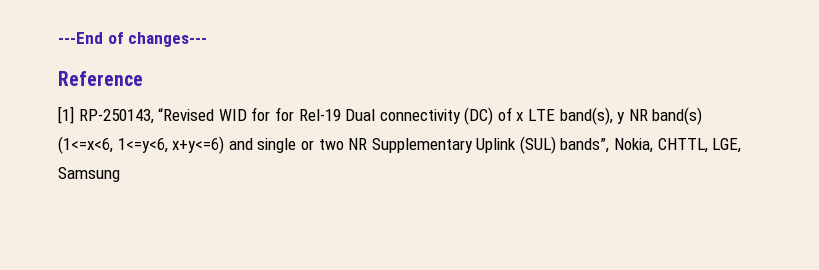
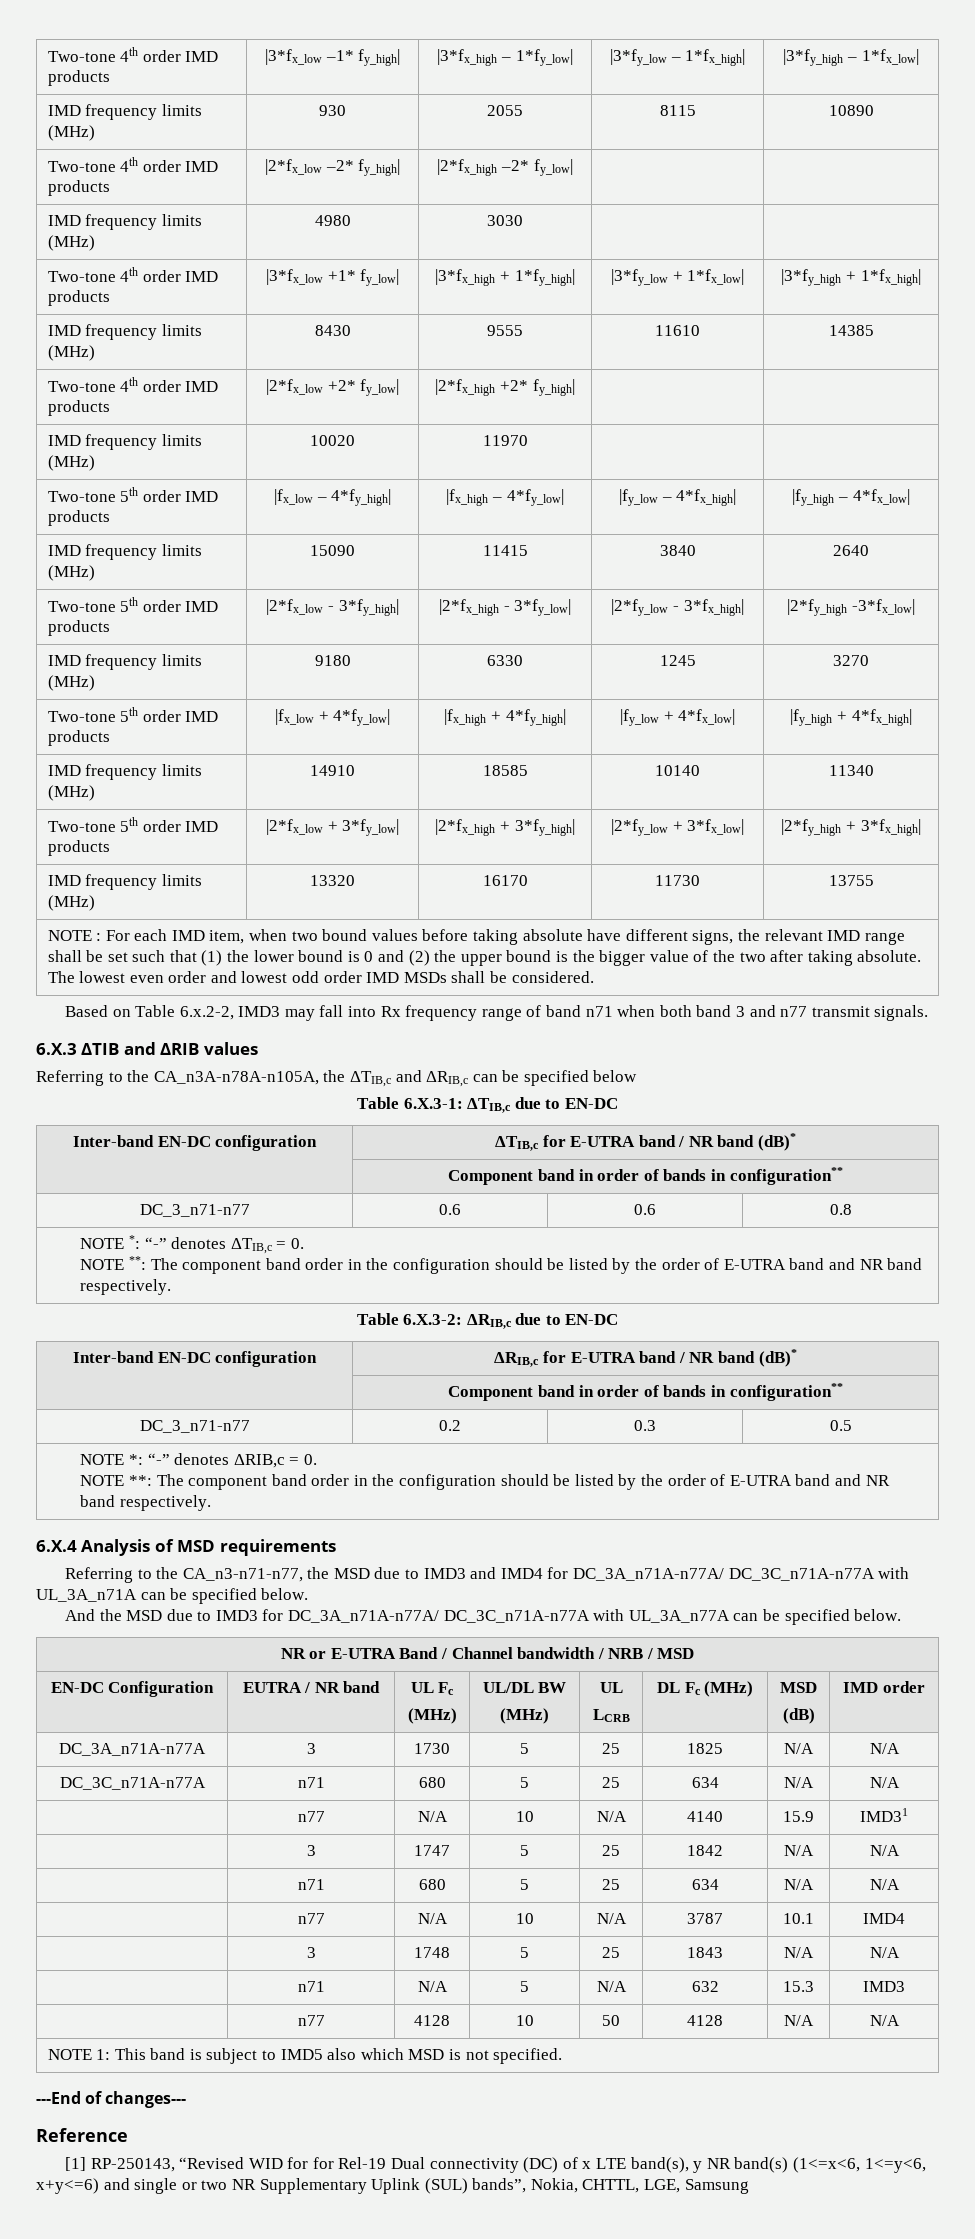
+ Two-tone 4th order IMD products | |3*fx_low –1* fy_high| | |3*fx_high – 1*fy_low| | |3*fy_low – 1*fx_high| | |3*fy_high – 1*fx_low|
+ IMD frequency limits (MHz) | 930 | 2055 | 8115 | 10890
+ Two-tone 4th order IMD products | |2*fx_low –2* fy_high| | |2*fx_high –2* fy_low| | |
+ IMD frequency limits (MHz) | 4980 | 3030 | |
+ Two-tone 4th order IMD products | |3*fx_low +1* fy_low| | |3*fx_high + 1*fy_high| | |3*fy_low + 1*fx_low| | |3*fy_high + 1*fx_high|
+ IMD frequency limits (MHz) | 8430 | 9555 | 11610 | 14385
+ Two-tone 4th order IMD products | |2*fx_low +2* fy_low| | |2*fx_high +2* fy_high| | |
+ IMD frequency limits (MHz) | 10020 | 11970 | |
+ Two-tone 5th order IMD products | |fx_low – 4*fy_high| | |fx_high – 4*fy_low| | |fy_low – 4*fx_high| | |fy_high – 4*fx_low|
+ IMD frequency limits (MHz) | 15090 | 11415 | 3840 | 2640
+ Two-tone 5th order IMD products | |2*fx_low - 3*fy_high| | |2*fx_high - 3*fy_low| | |2*fy_low - 3*fx_high| | |2*fy_high -3*fx_low|
+ IMD frequency limits (MHz) | 9180 | 6330 | 1245 | 3270
+ Two-tone 5th order IMD products | |fx_low + 4*fy_low| | |fx_high + 4*fy_high| | |fy_low + 4*fx_low| | |fy_high + 4*fx_high|
+ IMD frequency limits (MHz) | 14910 | 18585 | 10140 | 11340
+ Two-tone 5th order IMD products | |2*fx_low + 3*fy_low| | |2*fx_high + 3*fy_high| | |2*fy_low + 3*fx_low| | |2*fy_high + 3*fx_high|
+ IMD frequency limits (MHz) | 13320 | 16170 | 11730 | 13755
+ NOTE : For each IMD item, when two bound values before taking absolute have different signs, the relevant IMD range shall be set such that (1) the lower bound is 0 and (2) the upper bound is the bigger value of the two after taking absolute. The lowest even order and lowest odd order IMD MSDs shall be considered.
+ Based on Table 6.x.2-2, IMD3 may fall into Rx frequency range of band n71 when both band 3 and n77 transmit signals.
+ 6.X.3 ∆TIB and ∆RIB values
+ Referring to the CA_n3A-n78A-n105A, the ΔTIB,c and ΔRIB,c can be specified below
+ Table 6.X.3-1: ΔTIB,c due to EN-DC
+ Inter-band EN-DC configuration | ΔTIB,c for E-UTRA band / NR band (dB)*
+ | Component band in order of bands in configuration**
+ DC_3_n71-n77 | 0.6 | 0.6 | 0.8
+ NOTE *: “-” denotes ΔTIB,c = 0.
+ NOTE **: The component band order in the configuration should be listed by the order of E-UTRA band and NR band respectively.
+ Table 6.X.3-2: ΔRIB,c due to EN-DC
+ Inter-band EN-DC configuration | ΔRIB,c for E-UTRA band / NR band (dB)*
+ | Component band in order of bands in configuration**
+ DC_3_n71-n77 | 0.2 | 0.3 | 0.5
+ NOTE *: “-” denotes ΔRIB,c = 0.
+ NOTE **: The component band order in the configuration should be listed by the order of E-UTRA band and NR band respectively.
+ 6.X.4 Analysis of MSD requirements
+ Referring to the CA_n3-n71-n77, the MSD due to IMD3 and IMD4 for DC_3A_n71A-n77A/ DC_3C_n71A-n77A with UL_3A_n71A can be specified below.
+ And the MSD due to IMD3 for DC_3A_n71A-n77A/ DC_3C_n71A-n77A with UL_3A_n77A can be specified below.
+ NR or E-UTRA Band / Channel bandwidth / NRB / MSD
+ EN-DC Configuration | EUTRA / NR band | UL Fc
+ (MHz) | UL/DL BW
+ (MHz) | UL
+ LCRB | DL Fc (MHz) | MSD
+ (dB) | IMD order
+ DC_3A_n71A-n77A | 3 | 1730 | 5 | 25 | 1825 | N/A | N/A
+ DC_3C_n71A-n77A | n71 | 680 | 5 | 25 | 634 | N/A | N/A
+ | n77 | N/A | 10 | N/A | 4140 | 15.9 | IMD31
+ | 3 | 1747 | 5 | 25 | 1842 | N/A | N/A
+ | n71 | 680 | 5 | 25 | 634 | N/A | N/A
+ | n77 | N/A | 10 | N/A | 3787 | 10.1 | IMD4
+ | 3 | 1748 | 5 | 25 | 1843 | N/A | N/A
+ | n71 | N/A | 5 | N/A | 632 | 15.3 | IMD3
+ | n77 | 4128 | 10 | 50 | 4128 | N/A | N/A
+ NOTE 1: This band is subject to IMD5 also which MSD is not specified.

